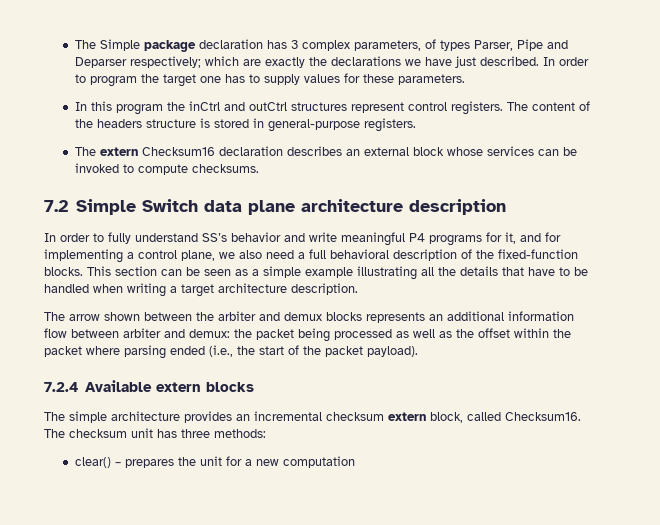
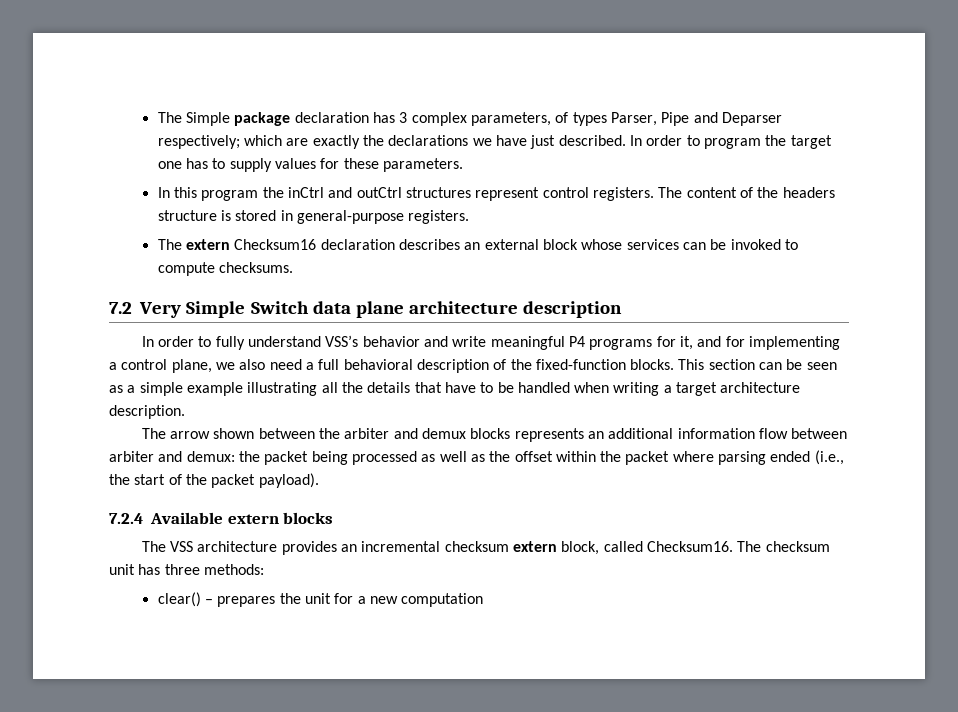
- 7.2 Simple Switch data plane architecture description
+ 7.2 Very Simple Switch data plane architecture description
- In order to fully understand SS’s behavior and write meaningful P4 programs for it, and for implementing a control plane, we also need a full behavioral description of the fixed-function blocks.
+ In order to fully understand VSS’s behavior and write meaningful P4 programs for it, and for implementing a control plane, we also need a full behavioral description of the fixed-function blocks.
- The simple architecture provides an incremental checksum extern block, called Checksum16.
+ The VSS architecture provides an incremental checksum extern block, called Checksum16.

